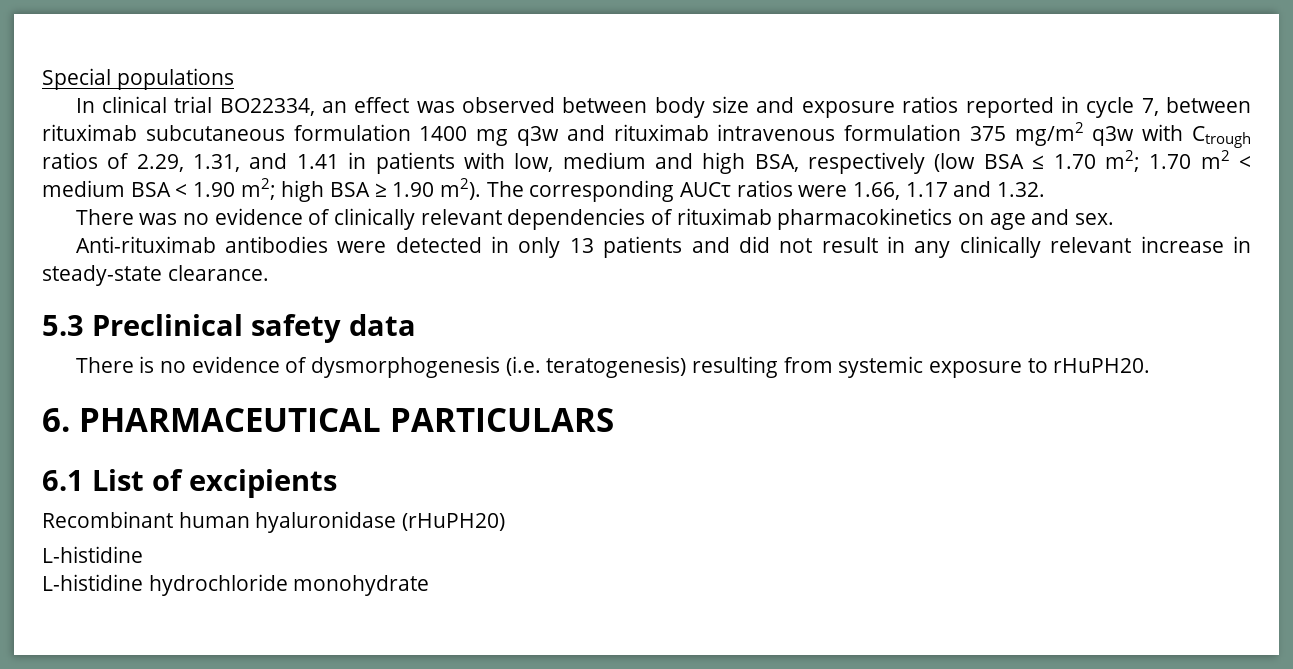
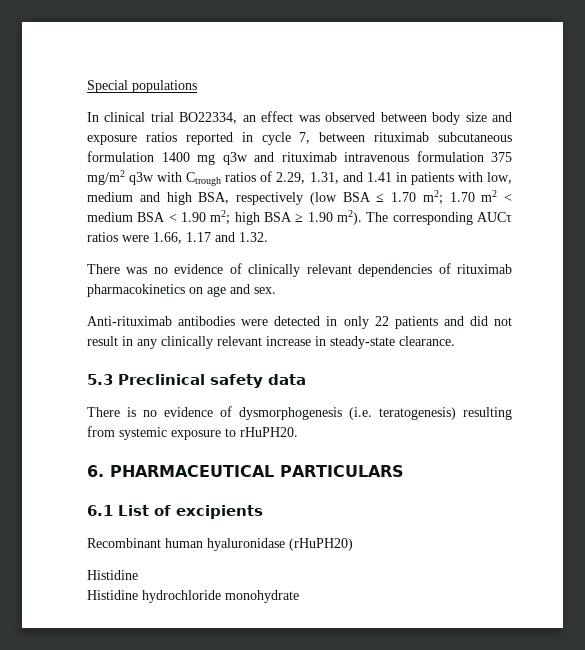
- Anti-rituximab antibodies were detected in only 13 patients and did not result in any clinically relevant increase in steady-state clearance.
+ Anti-rituximab antibodies were detected in only 22 patients and did not result in any clinically relevant increase in steady-state clearance.
  Recombinant human hyaluronidase (rHuPH20)
- L-histidine
- L-histidine hydrochloride monohydrate
+ Histidine
+ Histidine hydrochloride monohydrate

